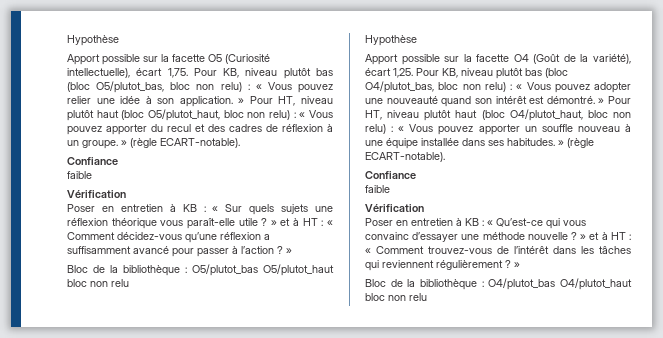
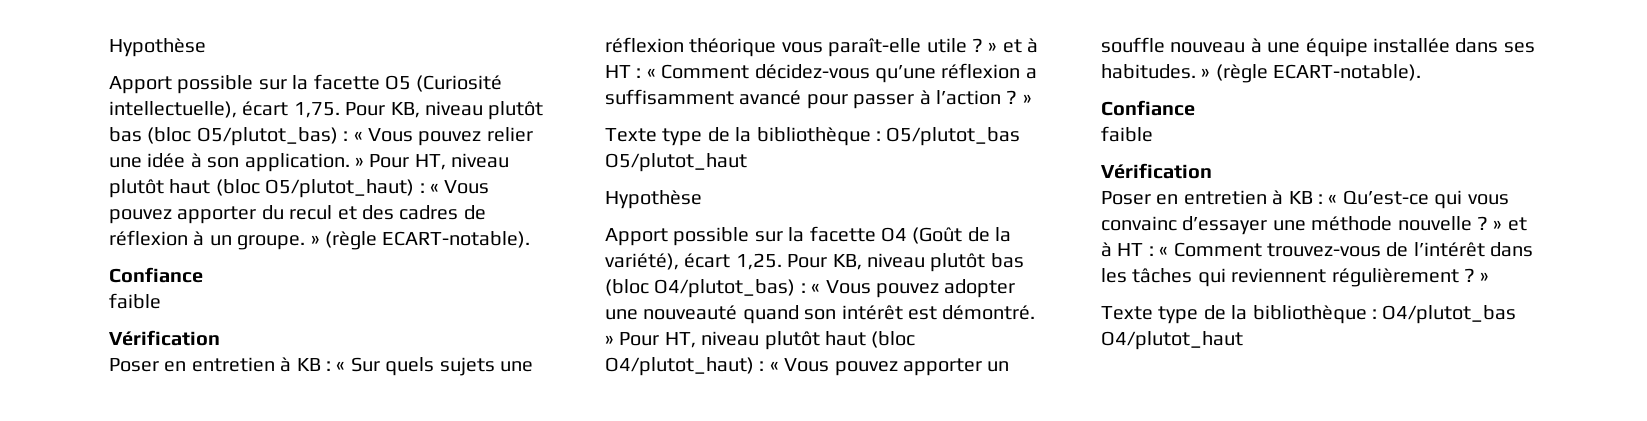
- Pour KB, niveau plutôt bas (bloc O5/plutot_bas, bloc non relu) : « Vous pouvez relier une idée à son application. » Pour HT, niveau plutôt haut (bloc O5/plutot_haut, bloc non relu) : « Vous pouvez apporter du recul et des cadres de réflexion à un groupe. » (règle ECART-notable).
+ Pour KB, niveau plutôt bas (bloc O5/plutot_bas) : « Vous pouvez relier une idée à son application. » Pour HT, niveau plutôt haut (bloc O5/plutot_haut) : « Vous pouvez apporter du recul et des cadres de réflexion à un groupe. » (règle ECART-notable).
- Bloc de la bibliothèque : O5/plutot_bas O5/plutot_haut bloc non relu
+ Texte type de la bibliothèque : O5/plutot_bas O5/plutot_haut
- Pour KB, niveau plutôt bas (bloc O4/plutot_bas, bloc non relu) : « Vous pouvez adopter une nouveauté quand son intérêt est démontré. » Pour HT, niveau plutôt haut (bloc O4/plutot_haut, bloc non relu) : « Vous pouvez apporter un souffle nouveau à une équipe installée dans ses habitudes. » (règle ECART-notable).
+ Pour KB, niveau plutôt bas (bloc O4/plutot_bas) : « Vous pouvez adopter une nouveauté quand son intérêt est démontré. » Pour HT, niveau plutôt haut (bloc O4/plutot_haut) : « Vous pouvez apporter un souffle nouveau à une équipe installée dans ses habitudes. » (règle ECART-notable).
- Bloc de la bibliothèque : O4/plutot_bas O4/plutot_haut bloc non relu
+ Texte type de la bibliothèque : O4/plutot_bas O4/plutot_haut

